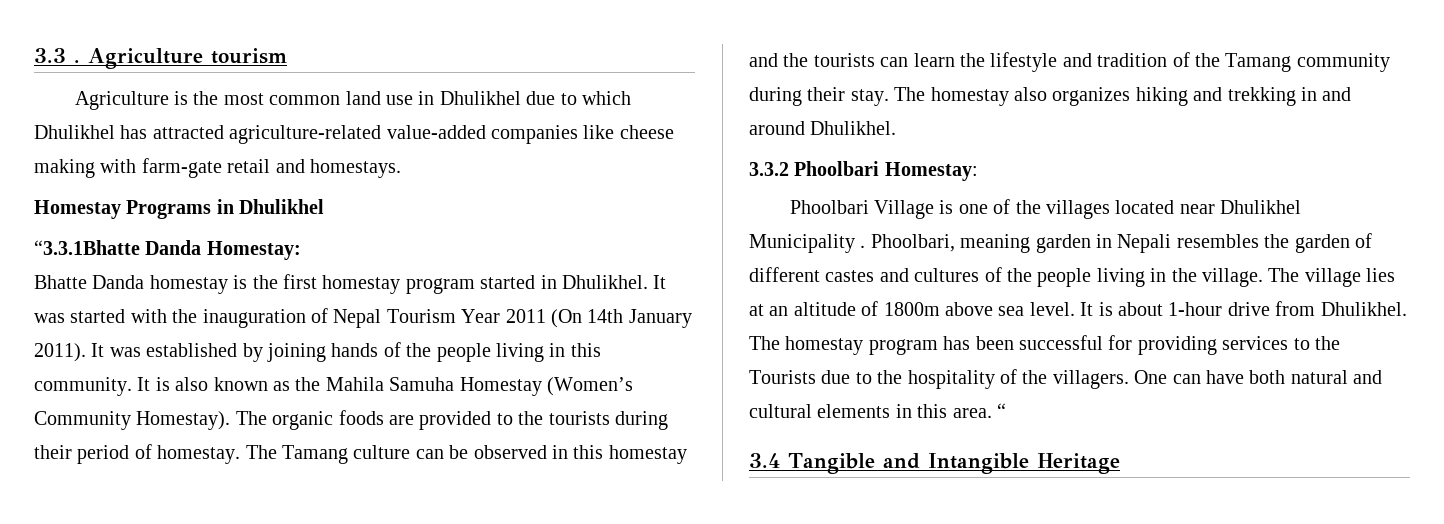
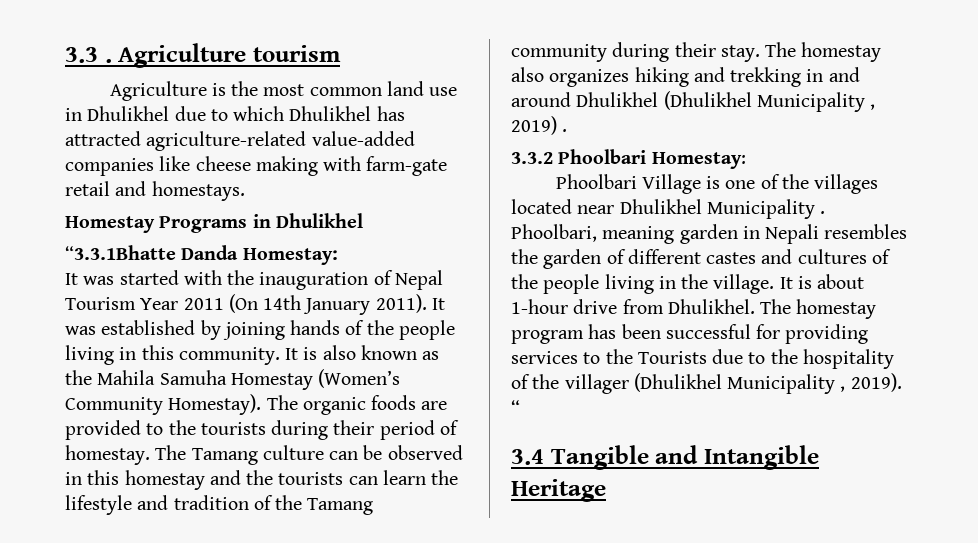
- Bhatte Danda homestay is the first homestay program started in Dhulikhel.
- The homestay also organizes hiking and trekking in and around Dhulikhel.
+ The homestay also organizes hiking and trekking in and around Dhulikhel (Dhulikhel Municipality , 2019) .
- The village lies at an altitude of 1800m above sea level.
- The homestay program has been successful for providing services to the Tourists due to the hospitality of the villagers. One can have both natural and cultural elements in this area.
+ The homestay program has been successful for providing services to the Tourists due to the hospitality of the villager (Dhulikhel Municipality , 2019).

